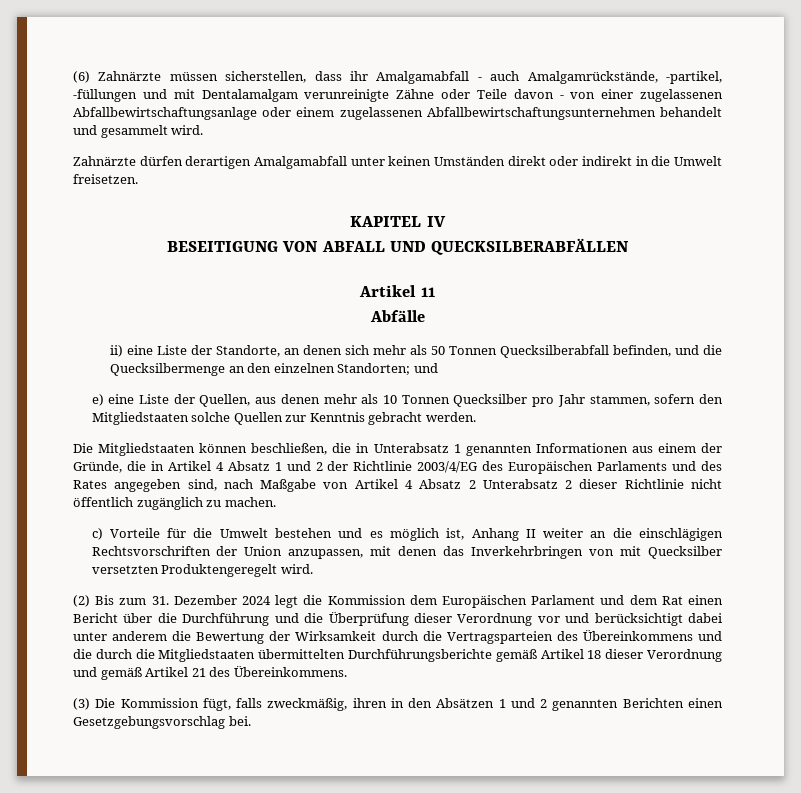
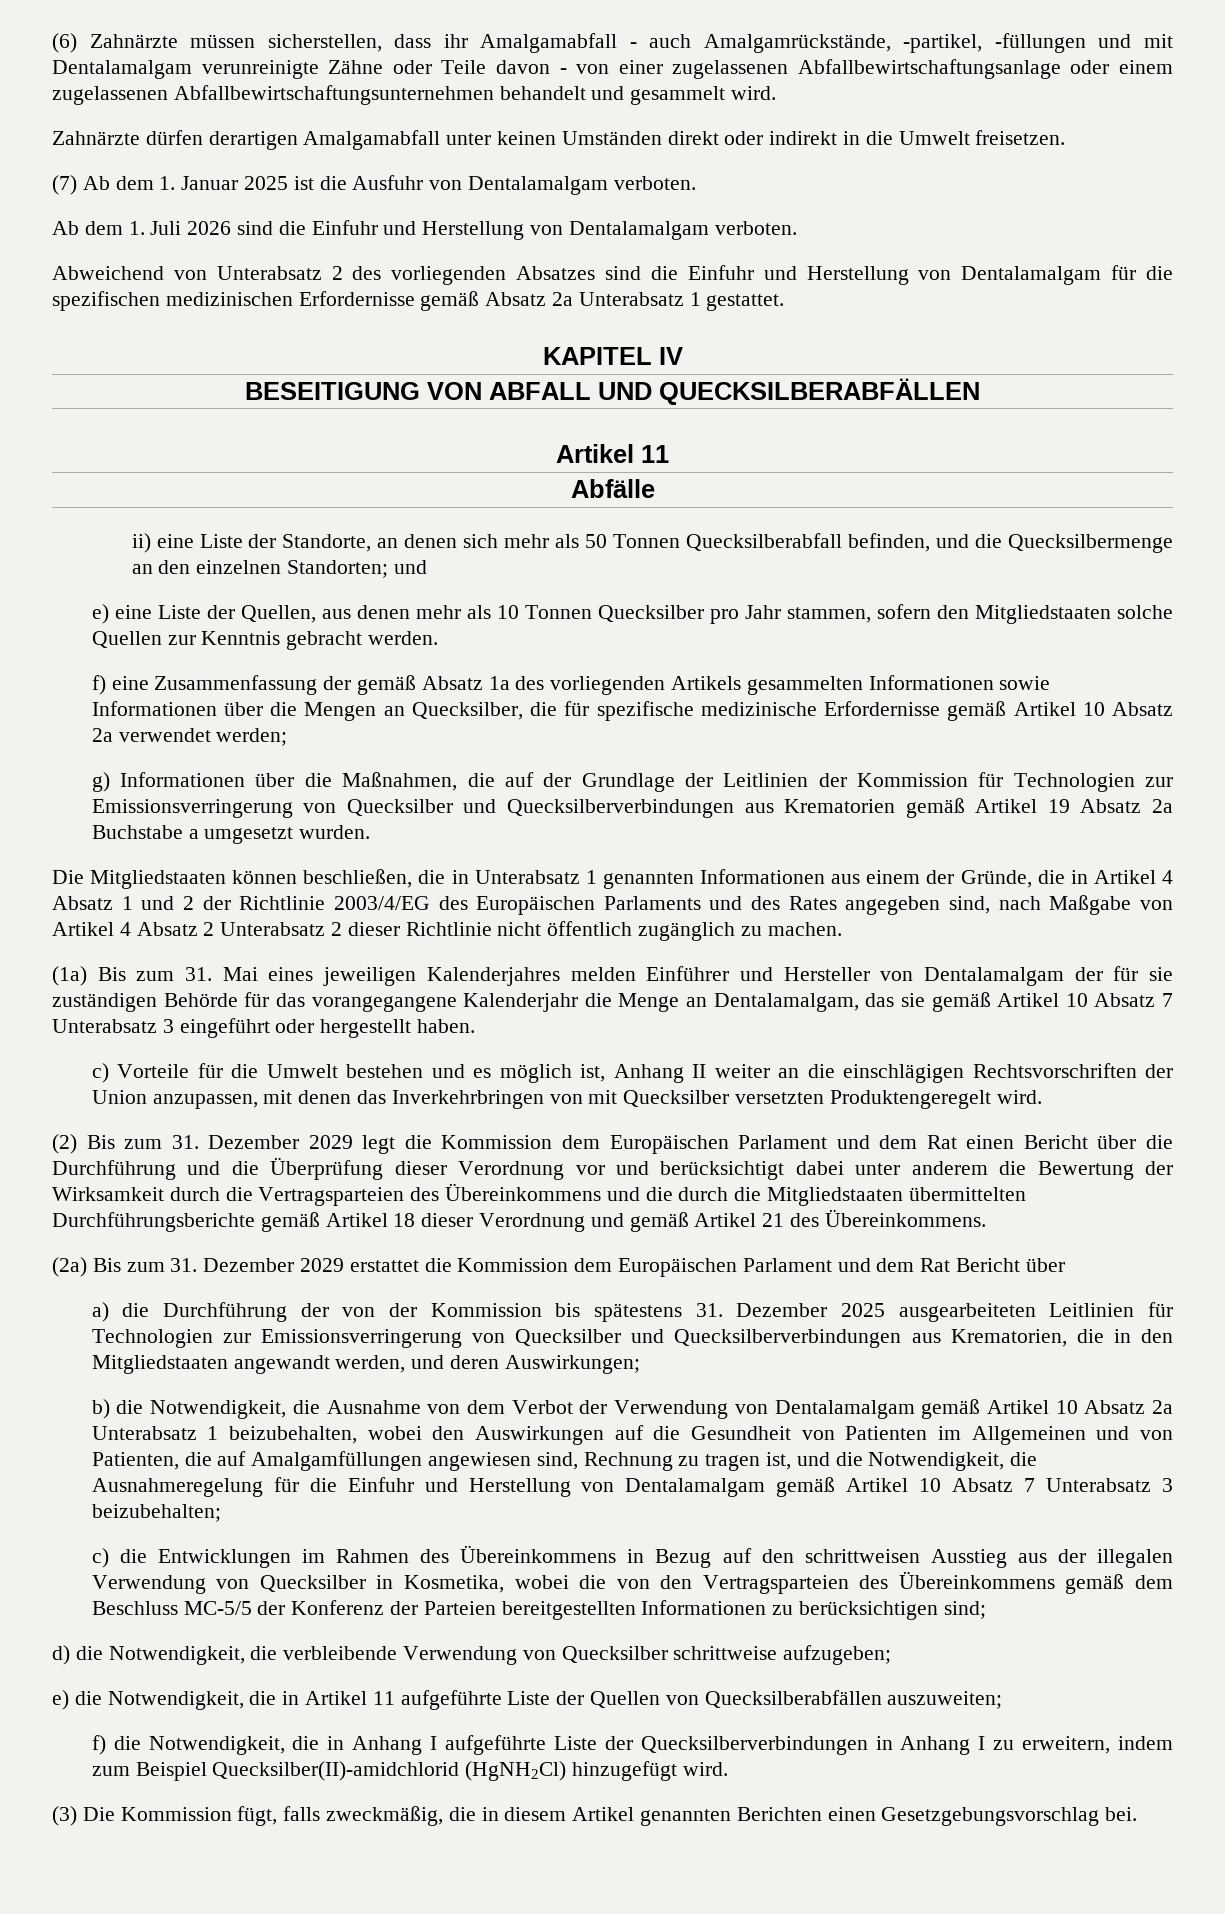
+ (7) Ab dem 1. Januar 2025 ist die Ausfuhr von Dentalamalgam verboten.
+ Ab dem 1. Juli 2026 sind die Einfuhr und Herstellung von Dentalamalgam verboten.
+ Abweichend von Unterabsatz 2 des vorliegenden Absatzes sind die Einfuhr und Herstellung von Dentalamalgam für die spezifischen medizinischen Erfordernisse gemäß Absatz 2a Unterabsatz 1 gestattet.
+ f) eine Zusammenfassung der gemäß Absatz 1a des vorliegenden Artikels gesammelten Informationen sowie Informationen über die Mengen an Quecksilber, die für spezifische medizinische Erfordernisse gemäß Artikel 10 Absatz 2a verwendet werden;
+ g) Informationen über die Maßnahmen, die auf der Grundlage der Leitlinien der Kommission für Technologien zur Emissionsverringerung von Quecksilber und Quecksilberverbindungen aus Krematorien gemäß Artikel 19 Absatz 2a Buchstabe a umgesetzt wurden.
+ (1a) Bis zum 31. Mai eines jeweiligen Kalenderjahres melden Einführer und Hersteller von Dentalamalgam der für sie zuständigen Behörde für das vorangegangene Kalenderjahr die Menge an Dentalamalgam, das sie gemäß Artikel 10 Absatz 7 Unterabsatz 3 eingeführt oder hergestellt haben.
- (2) Bis zum 31. Dezember 2024 legt die Kommission dem Europäischen Parlament und dem Rat einen Bericht über die Durchführung und die Überprüfung dieser Verordnung vor und berücksichtigt dabei unter anderem die Bewertung der Wirksamkeit durch die Vertragsparteien des Übereinkommens und die durch die Mitgliedstaaten übermittelten Durchführungsberichte gemäß Artikel 18 dieser Verordnung und gemäß Artikel 21 des Übereinkommens.
+ (2) Bis zum 31. Dezember 2029 legt die Kommission dem Europäischen Parlament und dem Rat einen Bericht über die Durchführung und die Überprüfung dieser Verordnung vor und berücksichtigt dabei unter anderem die Bewertung der Wirksamkeit durch die Vertragsparteien des Übereinkommens und die durch die Mitgliedstaaten übermittelten Durchführungsberichte gemäß Artikel 18 dieser Verordnung und gemäß Artikel 21 des Übereinkommens.
+ (2a) Bis zum 31. Dezember 2029 erstattet die Kommission dem Europäischen Parlament und dem Rat Bericht über
+ a) die Durchführung der von der Kommission bis spätestens 31. Dezember 2025 ausgearbeiteten Leitlinien für Technologien zur Emissionsverringerung von Quecksilber und Quecksilberverbindungen aus Krematorien, die in den Mitgliedstaaten angewandt werden, und deren Auswirkungen;
+ b) die Notwendigkeit, die Ausnahme von dem Verbot der Verwendung von Dentalamalgam gemäß Artikel 10 Absatz 2a Unterabsatz 1 beizubehalten, wobei den Auswirkungen auf die Gesundheit von Patienten im Allgemeinen und von Patienten, die auf Amalgamfüllungen angewiesen sind, Rechnung zu tragen ist, und die Notwendigkeit, die Ausnahmeregelung für die Einfuhr und Herstellung von Dentalamalgam gemäß Artikel 10 Absatz 7 Unterabsatz 3 beizubehalten;
+ c) die Entwicklungen im Rahmen des Übereinkommens in Bezug auf den schrittweisen Ausstieg aus der illegalen Verwendung von Quecksilber in Kosmetika, wobei die von den Vertragsparteien des Übereinkommens gemäß dem Beschluss MC-5/5 der Konferenz der Parteien bereitgestellten Informationen zu berücksichtigen sind;
+ d) die Notwendigkeit, die verbleibende Verwendung von Quecksilber schrittweise aufzugeben;
+ e) die Notwendigkeit, die in Artikel 11 aufgeführte Liste der Quellen von Quecksilberabfällen auszuweiten;
+ f) die Notwendigkeit, die in Anhang I aufgeführte Liste der Quecksilberverbindungen in Anhang I zu erweitern, indem zum Beispiel Quecksilber(II)-amidchlorid (HgNH2Cl) hinzugefügt wird.
- (3) Die Kommission fügt, falls zweckmäßig, ihren in den Absätzen 1 und 2 genannten Berichten einen Gesetzgebungsvorschlag bei.
+ (3) Die Kommission fügt, falls zweckmäßig, die in diesem Artikel genannten Berichten einen Gesetzgebungsvorschlag bei.

